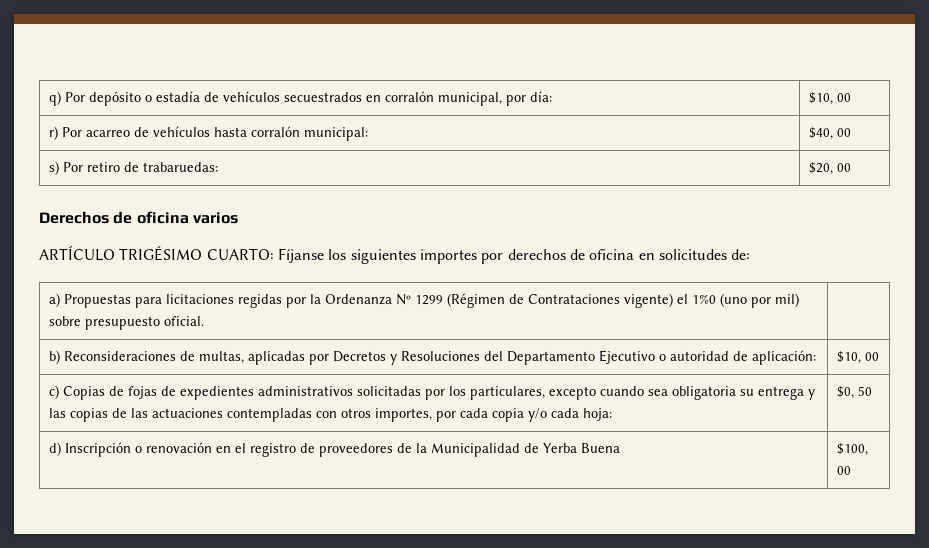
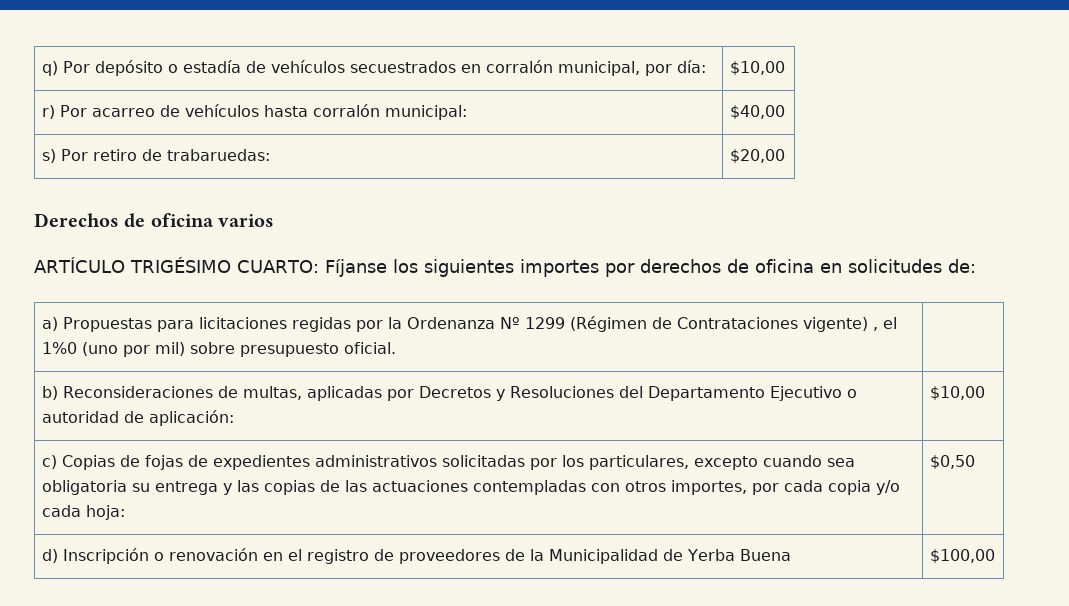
- q) Por depósito o estadía de vehículos secuestrados en corralón municipal, por día: | $10, 00
+ q) Por depósito o estadía de vehículos secuestrados en corralón municipal, por día: | $10,00
- r) Por acarreo de vehículos hasta corralón municipal: | $40, 00
+ r) Por acarreo de vehículos hasta corralón municipal: | $40,00
- s) Por retiro de trabaruedas: | $20, 00
+ s) Por retiro de trabaruedas: | $20,00
- a) Propuestas para licitaciones regidas por la Ordenanza Nº 1299 (Régimen de Contrataciones vigente) el 1%0 (uno por mil) sobre presupuesto oficial. |
+ a) Propuestas para licitaciones regidas por la Ordenanza Nº 1299 (Régimen de Contrataciones vigente) , el 1%0 (uno por mil) sobre presupuesto oficial. |
- b) Reconsideraciones de multas, aplicadas por Decretos y Resoluciones del Departamento Ejecutivo o autoridad de aplicación: | $10, 00
+ b) Reconsideraciones de multas, aplicadas por Decretos y Resoluciones del Departamento Ejecutivo o autoridad de aplicación: | $10,00
- c) Copias de fojas de expedientes administrativos solicitadas por los particulares, excepto cuando sea obligatoria su entrega y las copias de las actuaciones contempladas con otros importes, por cada copia y/o cada hoja: | $0, 50
+ c) Copias de fojas de expedientes administrativos solicitadas por los particulares, excepto cuando sea obligatoria su entrega y las copias de las actuaciones contempladas con otros importes, por cada copia y/o cada hoja: | $0,50
- d) Inscripción o renovación en el registro de proveedores de la Municipalidad de Yerba Buena | $100, 00
+ d) Inscripción o renovación en el registro de proveedores de la Municipalidad de Yerba Buena | $100,00

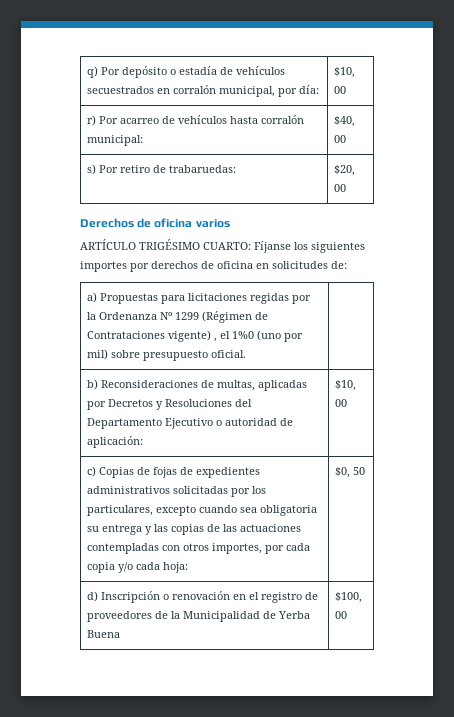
- q) Por depósito o estadía de vehículos secuestrados en corralón municipal, por día: | $10,00
+ q) Por depósito o estadía de vehículos secuestrados en corralón municipal, por día: | $10, 00
- r) Por acarreo de vehículos hasta corralón municipal: | $40,00
+ r) Por acarreo de vehículos hasta corralón municipal: | $40, 00
- s) Por retiro de trabaruedas: | $20,00
+ s) Por retiro de trabaruedas: | $20, 00
- b) Reconsideraciones de multas, aplicadas por Decretos y Resoluciones del Departamento Ejecutivo o autoridad de aplicación: | $10,00
+ b) Reconsideraciones de multas, aplicadas por Decretos y Resoluciones del Departamento Ejecutivo o autoridad de aplicación: | $10, 00
- c) Copias de fojas de expedientes administrativos solicitadas por los particulares, excepto cuando sea obligatoria su entrega y las copias de las actuaciones contempladas con otros importes, por cada copia y/o cada hoja: | $0,50
+ c) Copias de fojas de expedientes administrativos solicitadas por los particulares, excepto cuando sea obligatoria su entrega y las copias de las actuaciones contempladas con otros importes, por cada copia y/o cada hoja: | $0, 50
- d) Inscripción o renovación en el registro de proveedores de la Municipalidad de Yerba Buena | $100,00
+ d) Inscripción o renovación en el registro de proveedores de la Municipalidad de Yerba Buena | $100, 00

